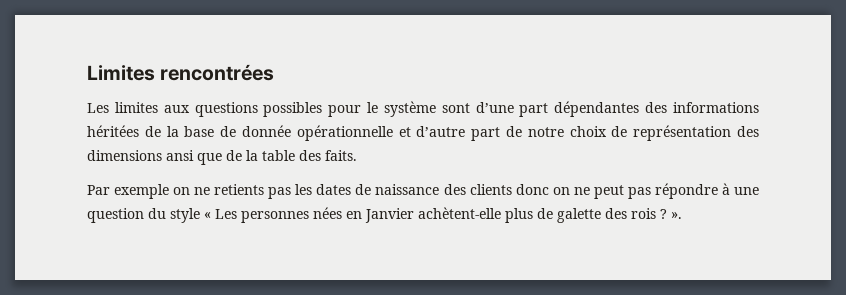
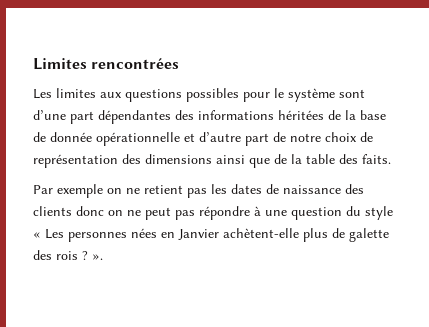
- Les limites aux questions possibles pour le système sont d’une part dépendantes des informations héritées de la base de donnée opérationnelle et d’autre part de notre choix de représentation des dimensions ansi que de la table des faits.
+ Les limites aux questions possibles pour le système sont d’une part dépendantes des informations héritées de la base de donnée opérationnelle et d’autre part de notre choix de représentation des dimensions ainsi que de la table des faits.
- Par exemple on ne retients pas les dates de naissance des clients donc on ne peut pas répondre à une question du style « Les personnes nées en Janvier achètent-elle plus de galette des rois ? ».
+ Par exemple on ne retient pas les dates de naissance des clients donc on ne peut pas répondre à une question du style « Les personnes nées en Janvier achètent-elle plus de galette des rois ? ».

